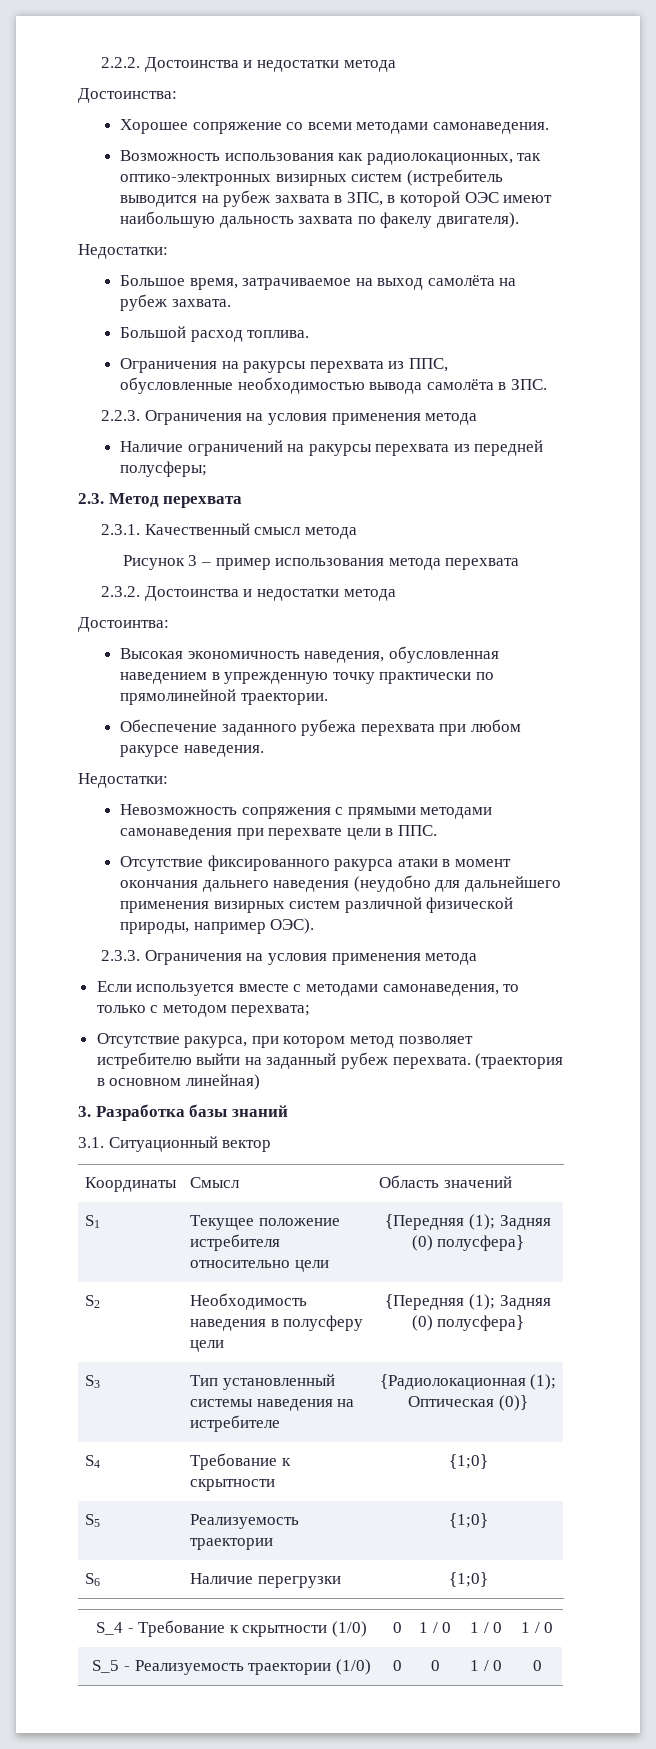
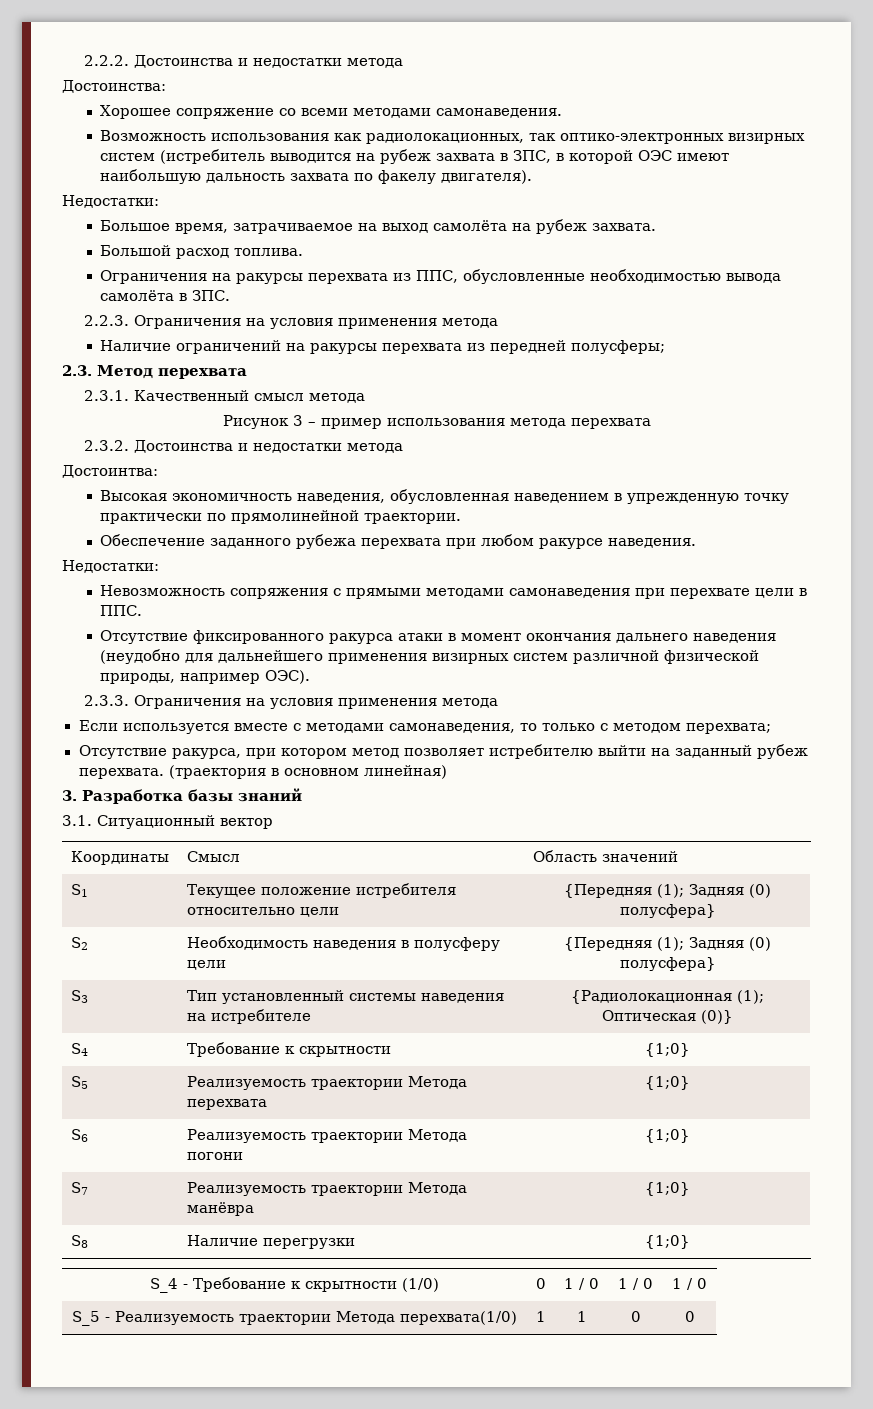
- S5 | Реализуемость траектории | {1;0}
+ S5 | Реализуемость траектории Метода перехвата | {1;0}
- S6 | Наличие перегрузки | {1;0}
+ S6 | Реализуемость траектории Метода погони | {1;0}
+ S7 | Реализуемость траектории Метода манёвра | {1;0}
+ S8 | Наличие перегрузки | {1;0}
- S_5 - Реализуемость траектории (1/0) | 0 | 0 | 1 / 0 | 0
+ S_5 - Реализуемость траектории Метода перехвата(1/0) | 1 | 1 | 0 | 0

